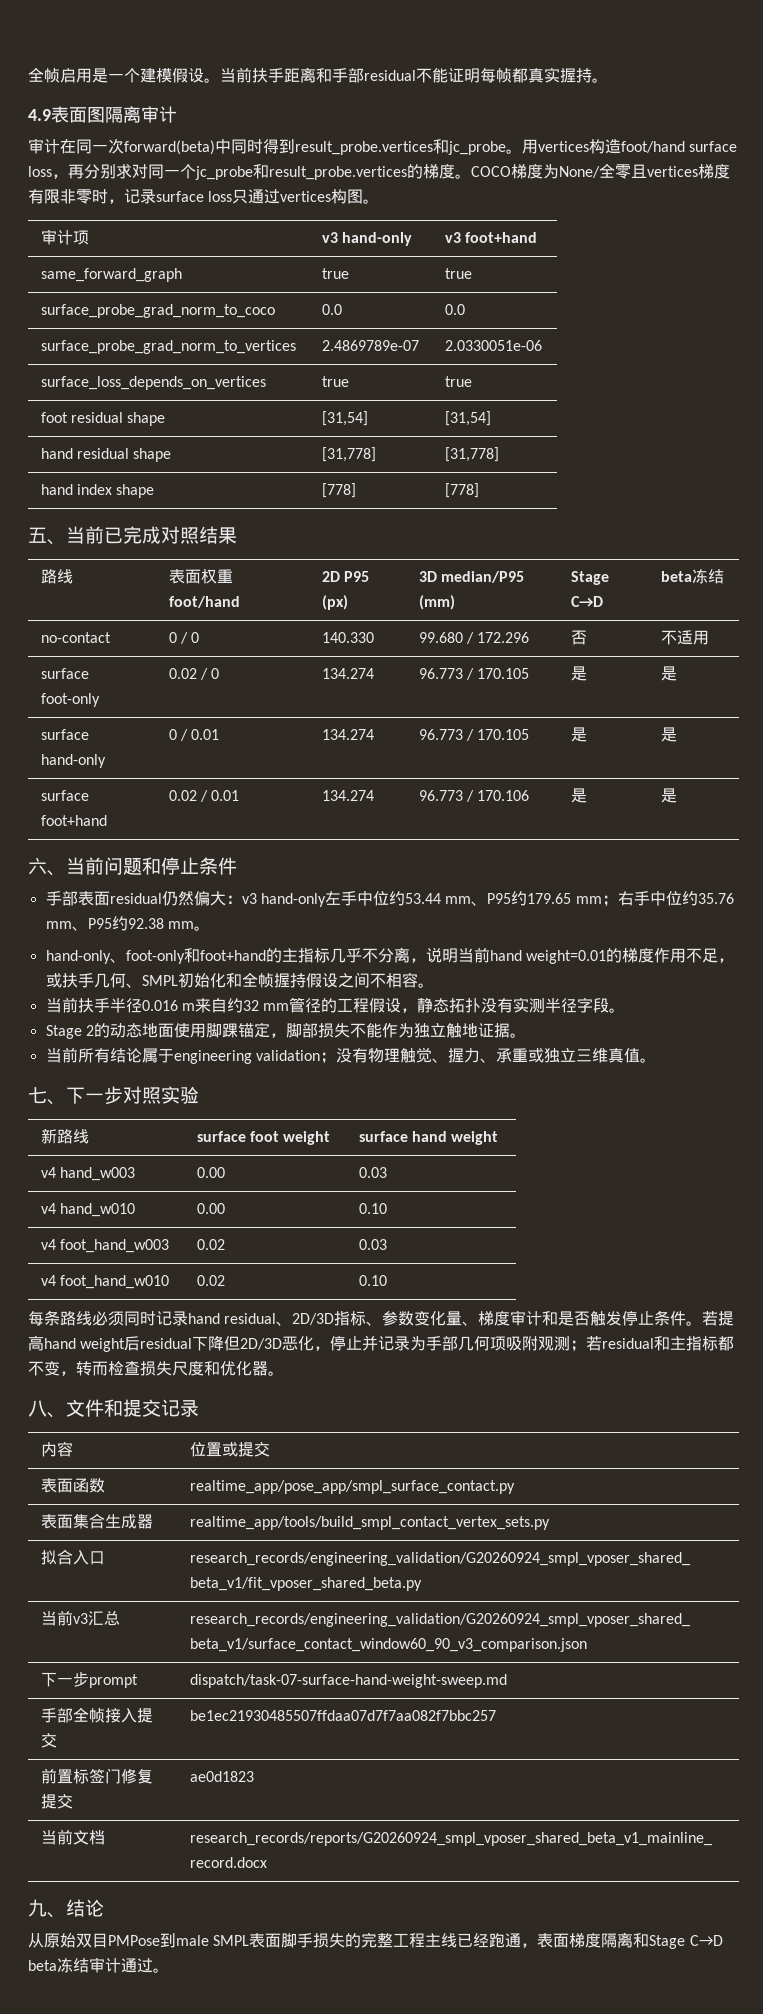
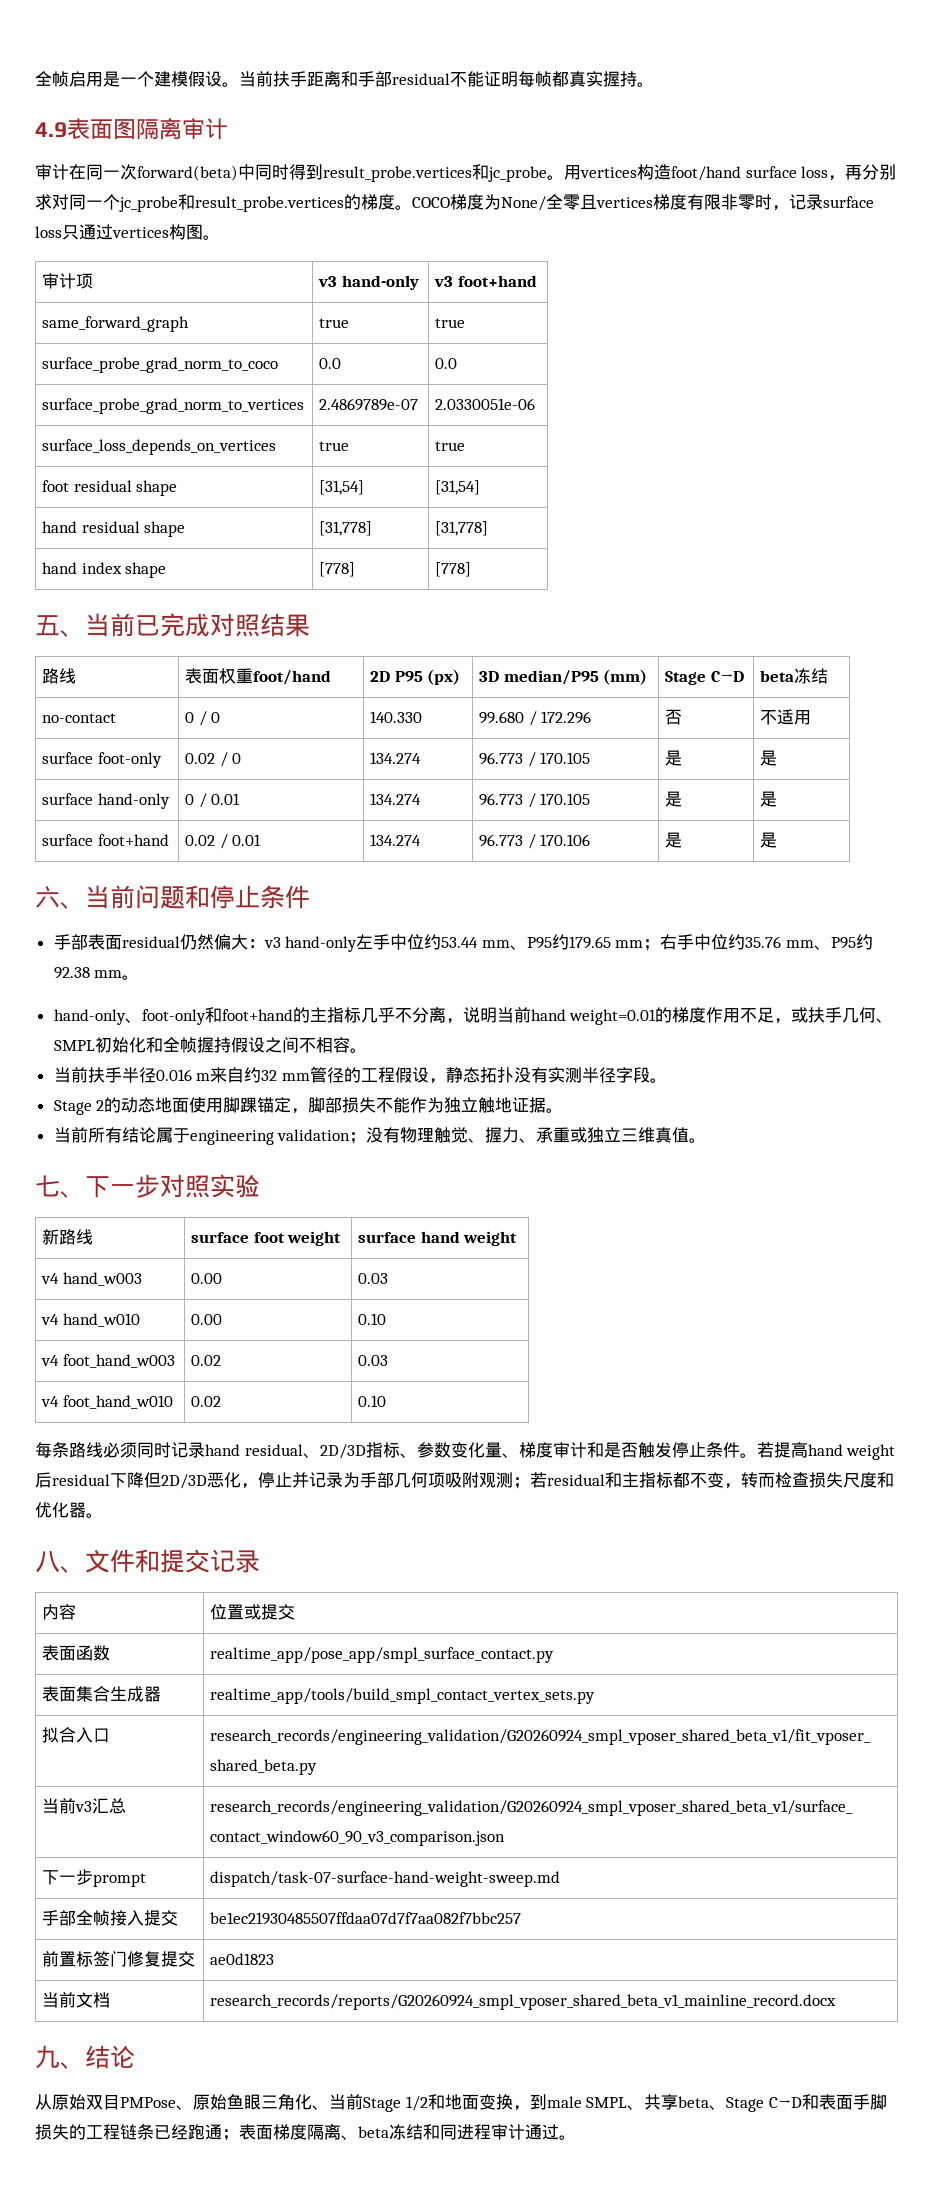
- 从原始双目PMPose到male SMPL表面脚手损失的完整工程主线已经跑通，表面梯度隔离和Stage C→D beta冻结审计通过。
+ 从原始双目PMPose、原始鱼眼三角化、当前Stage 1/2和地面变换，到male SMPL、共享beta、Stage C→D和表面手脚损失的工程链条已经跑通；表面梯度隔离、beta冻结和同进程审计通过。

